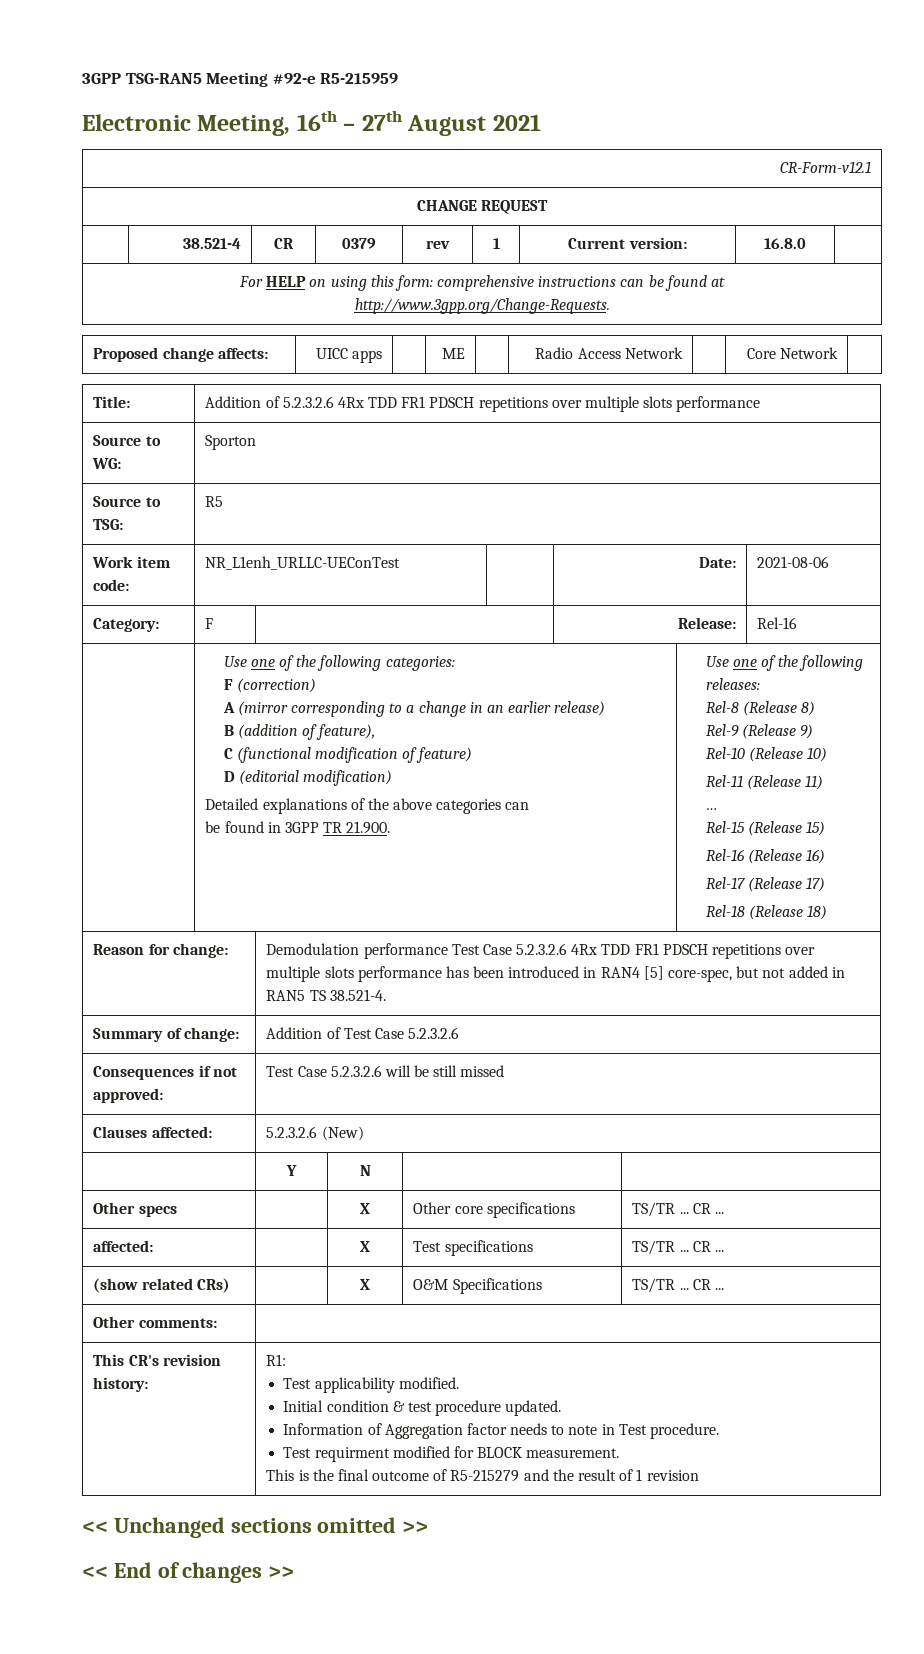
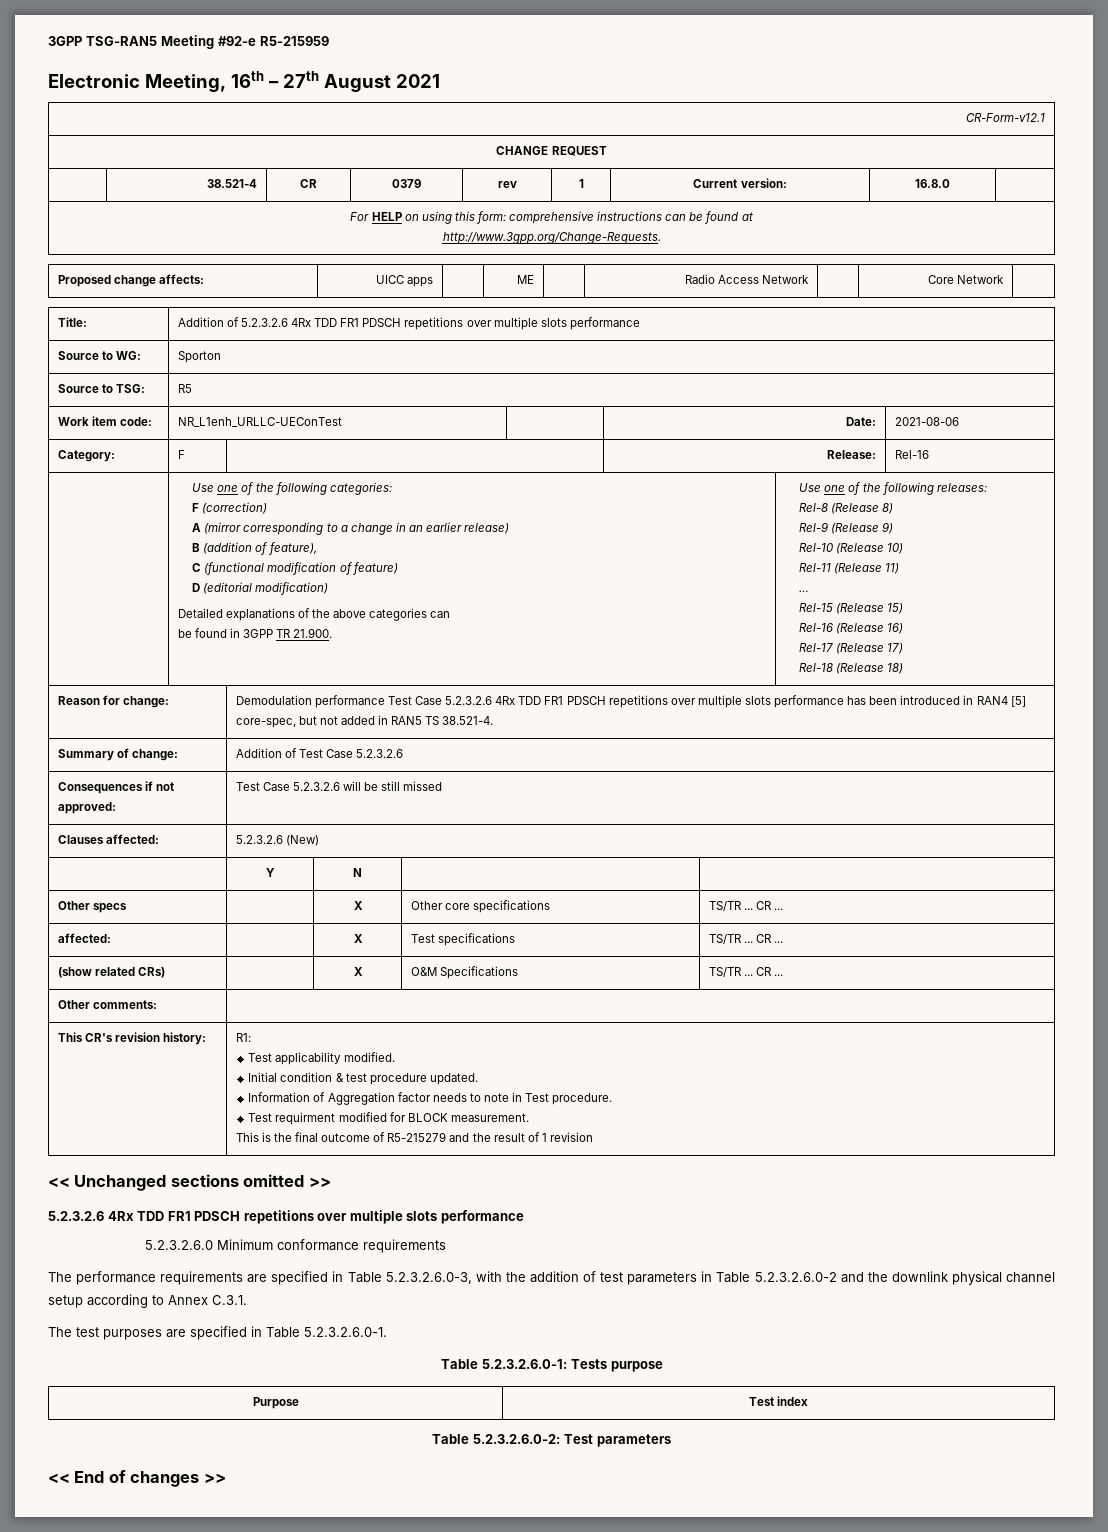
  << Unchanged sections omitted >>
+ 5.2.3.2.6 4Rx TDD FR1 PDSCH repetitions over multiple slots performance
+ 5.2.3.2.6.0 Minimum conformance requirements
+ The performance requirements are specified in Table 5.2.3.2.6.0-3, with the addition of test parameters in Table 5.2.3.2.6.0-2 and the downlink physical channel setup according to Annex C.3.1.
+ The test purposes are specified in Table 5.2.3.2.6.0-1.
+ Table 5.2.3.2.6.0-1: Tests purpose
+ Purpose | Test index
+ Table 5.2.3.2.6.0-2: Test parameters

